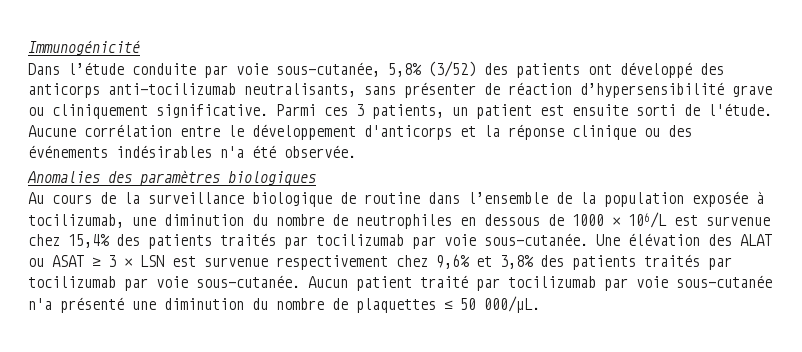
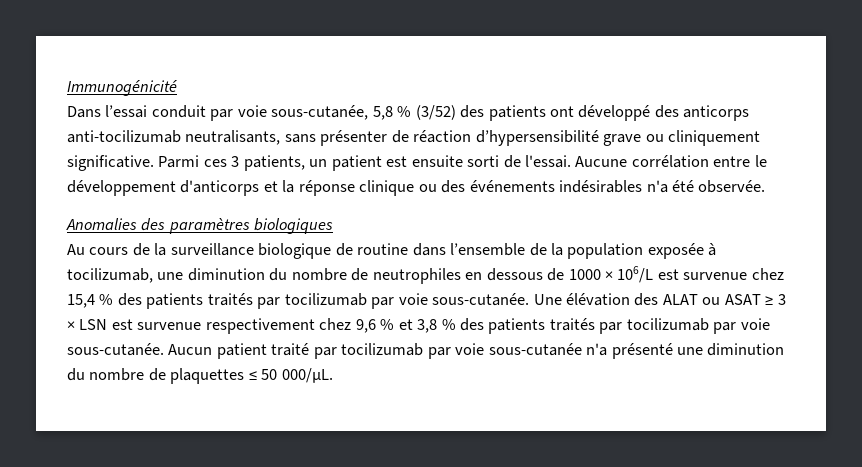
- Dans l’étude conduite par voie sous-cutanée, 5,8% (3/52) des patients ont développé des anticorps anti-tocilizumab neutralisants, sans présenter de réaction d’hypersensibilité grave ou cliniquement significative.
+ Dans l’essai conduit par voie sous-cutanée, 5,8 % (3/52) des patients ont développé des anticorps anti-tocilizumab neutralisants, sans présenter de réaction d’hypersensibilité grave ou cliniquement significative.
- Parmi ces 3 patients, un patient est ensuite sorti de l'étude.
+ Parmi ces 3 patients, un patient est ensuite sorti de l'essai.
- Au cours de la surveillance biologique de routine dans l’ensemble de la population exposée à tocilizumab, une diminution du nombre de neutrophiles en dessous de 1000 × 106/L est survenue chez 15,4% des patients traités par tocilizumab par voie sous-cutanée.
+ Au cours de la surveillance biologique de routine dans l’ensemble de la population exposée à tocilizumab, une diminution du nombre de neutrophiles en dessous de 1000 × 106/L est survenue chez 15,4 % des patients traités par tocilizumab par voie sous-cutanée.
- Une élévation des ALAT ou ASAT ≥ 3 × LSN est survenue respectivement chez 9,6% et 3,8% des patients traités par tocilizumab par voie sous-cutanée.
+ Une élévation des ALAT ou ASAT ≥ 3 × LSN est survenue respectivement chez 9,6 % et 3,8 % des patients traités par tocilizumab par voie sous-cutanée.

